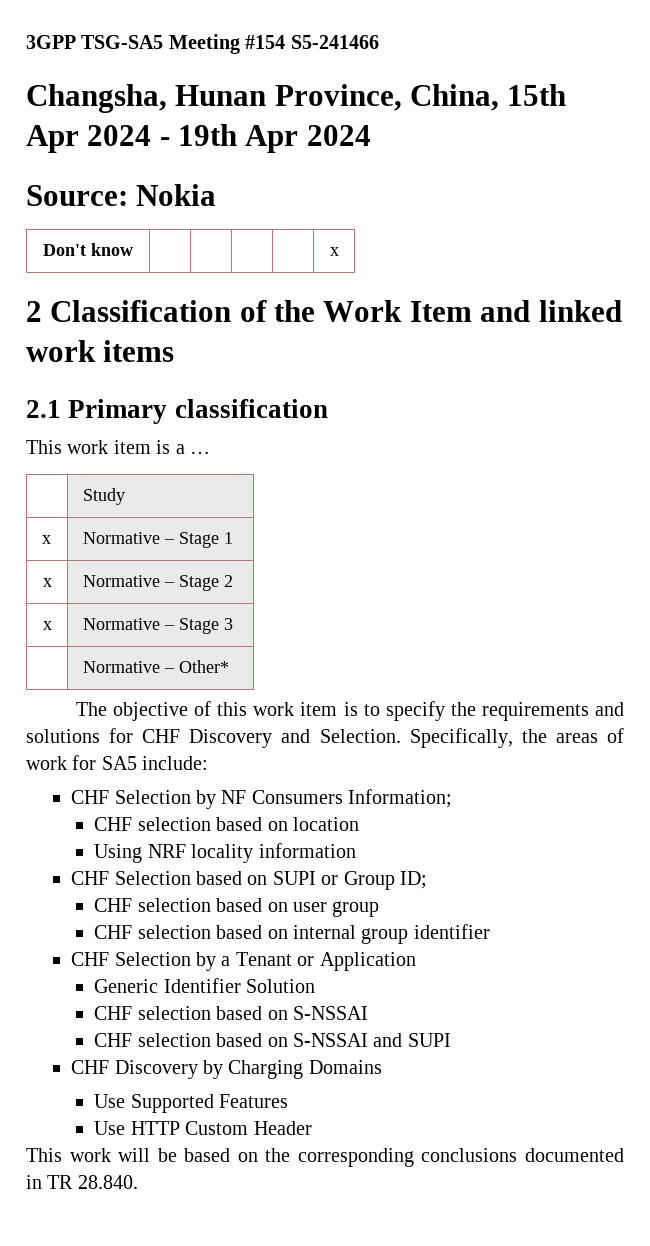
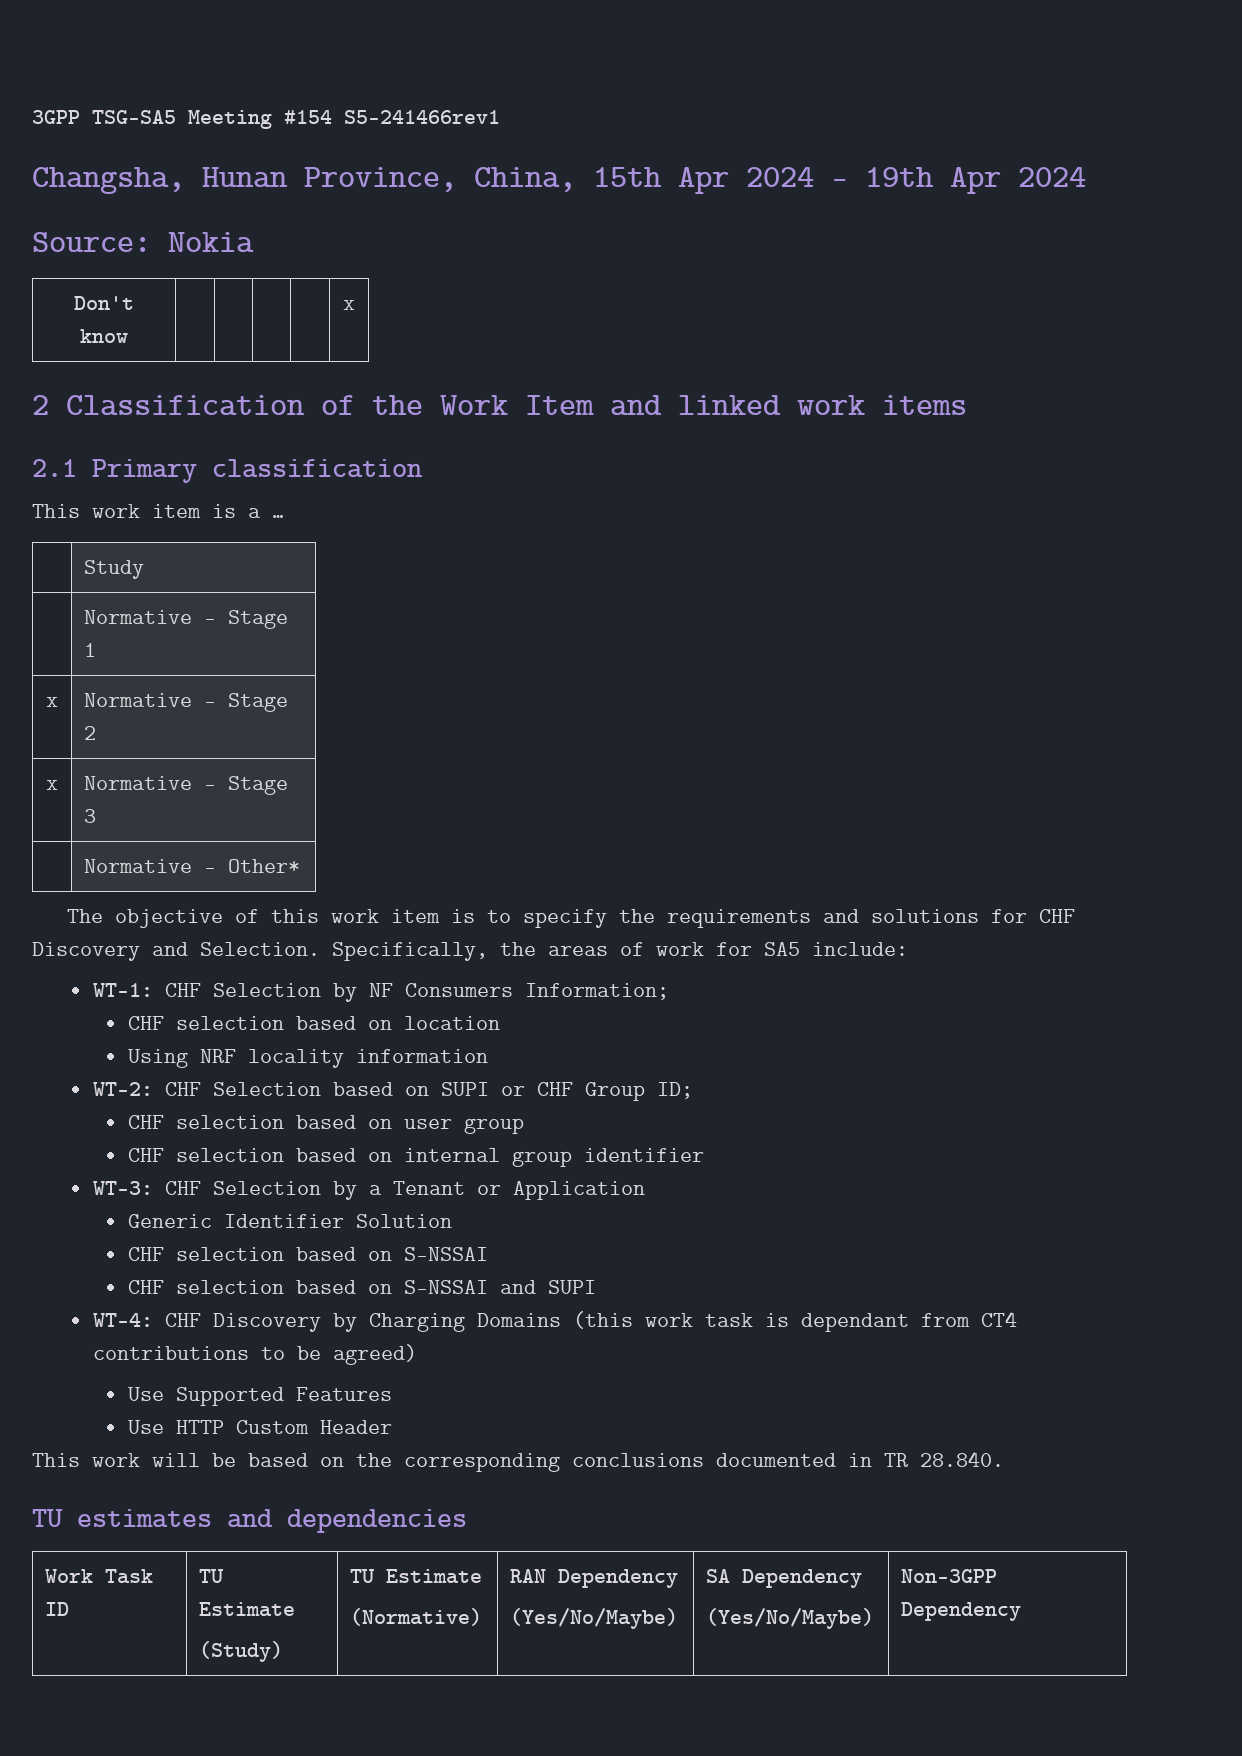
- 3GPP TSG-SA5 Meeting #154 S5-241466
+ 3GPP TSG-SA5 Meeting #154 S5-241466rev1
- x | Normative – Stage 1
+ | Normative – Stage 1
- CHF Selection by NF Consumers Information;
+ WT-1: CHF Selection by NF Consumers Information;
- CHF Selection based on SUPI or Group ID;
+ WT-2: CHF Selection based on SUPI or CHF Group ID;
- CHF Selection by a Tenant or Application
+ WT-3: CHF Selection by a Tenant or Application
- CHF Discovery by Charging Domains
+ WT-4: CHF Discovery by Charging Domains (this work task is dependant from CT4 contributions to be agreed)
+ TU estimates and dependencies
+ Work Task ID | TU Estimate
+ (Study) | TU Estimate
+ (Normative) | RAN Dependency
+ (Yes/No/Maybe) | SA Dependency
+ (Yes/No/Maybe) | Non-3GPP Dependency

